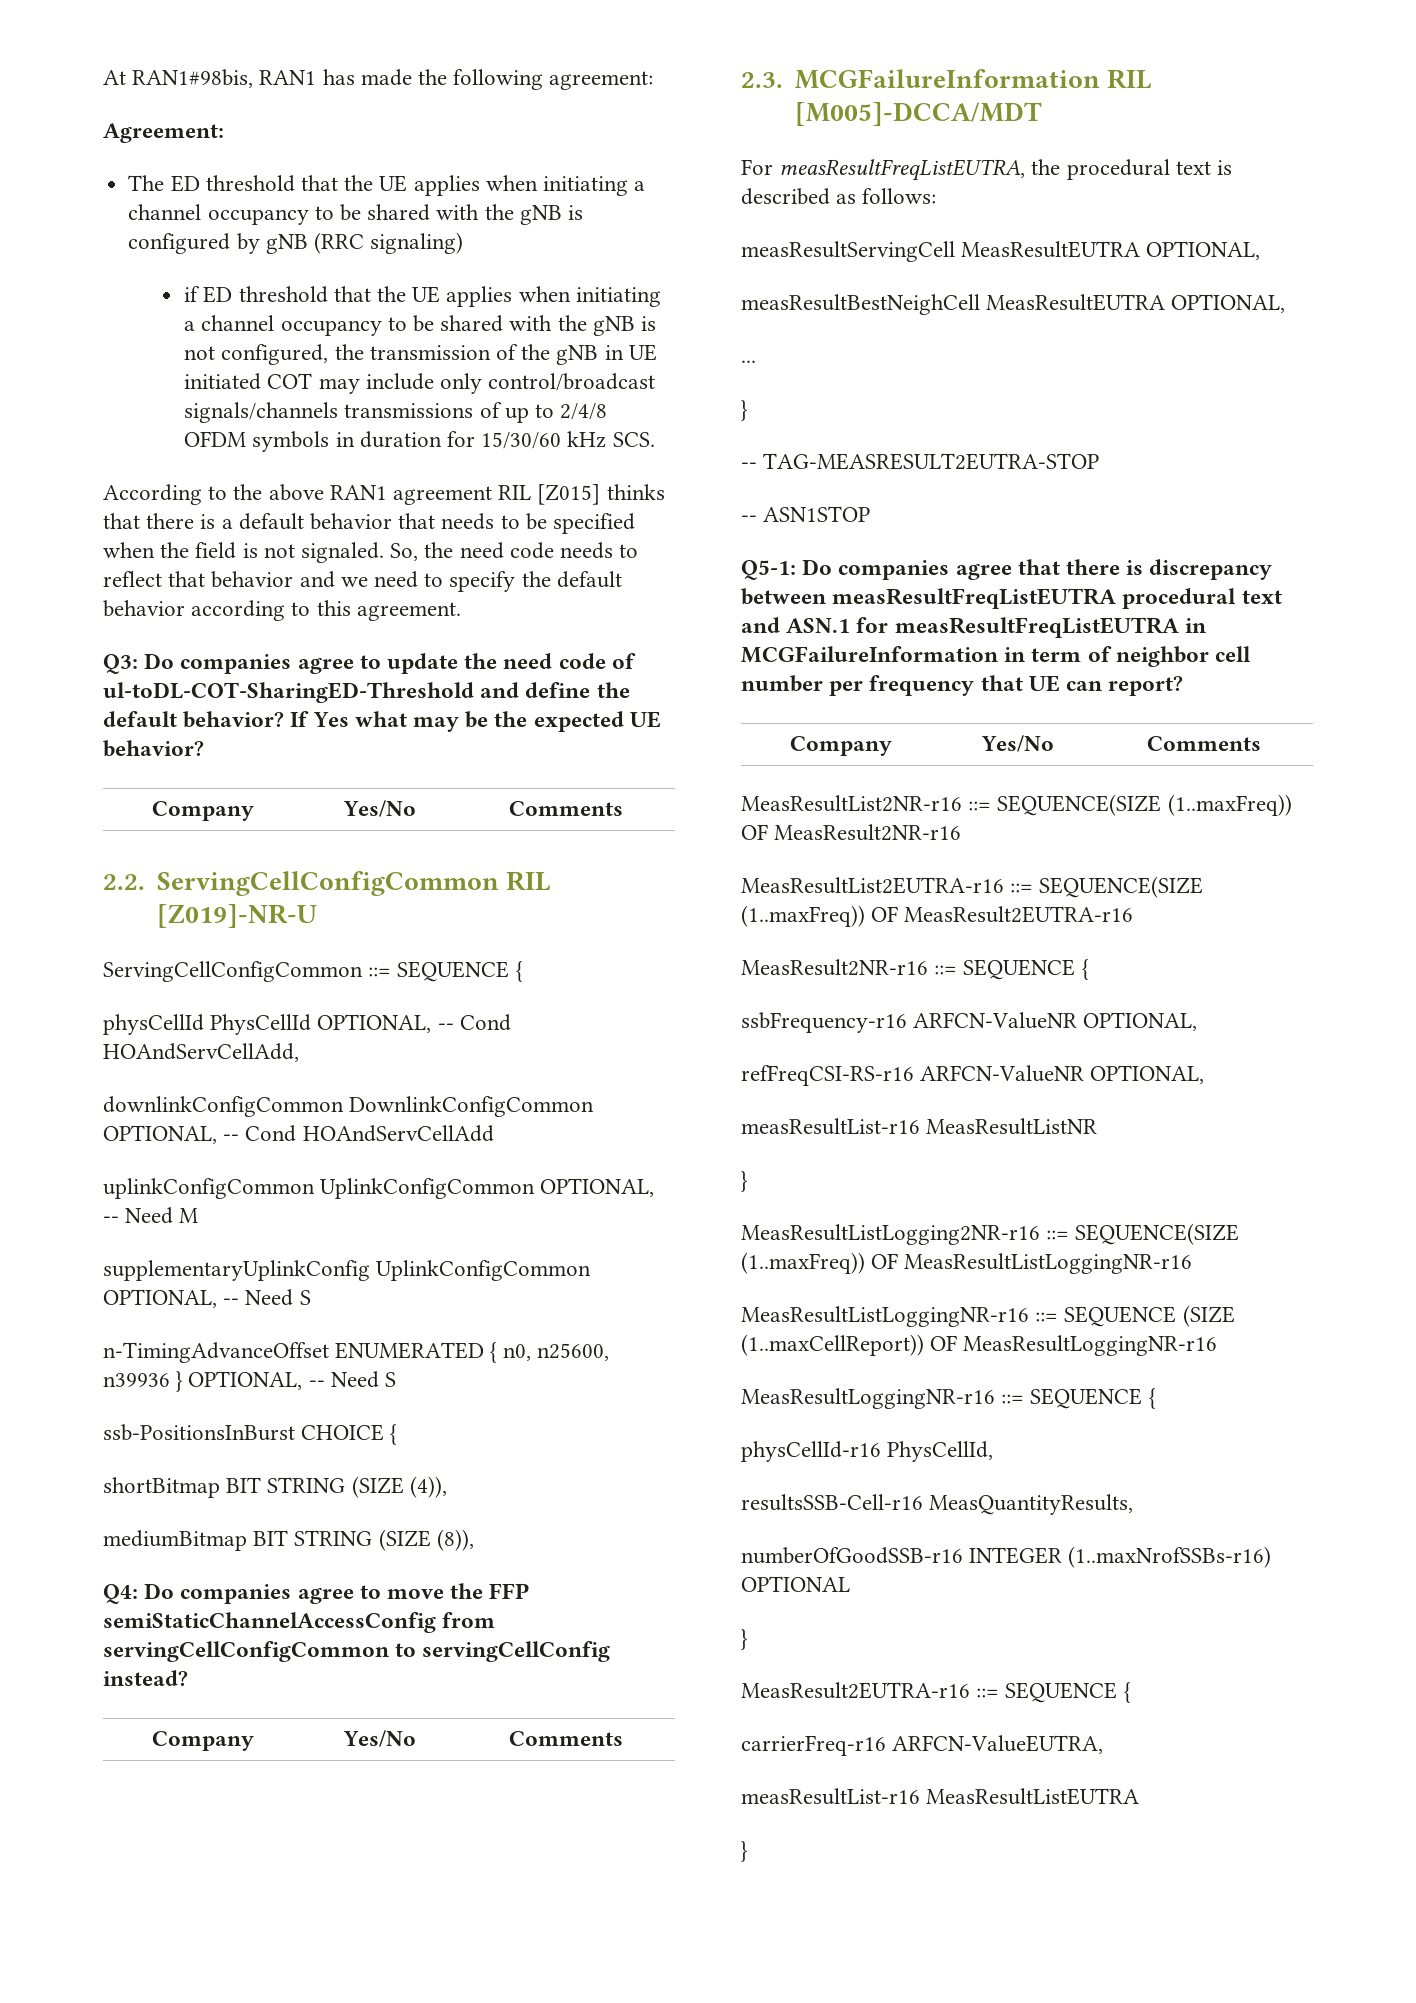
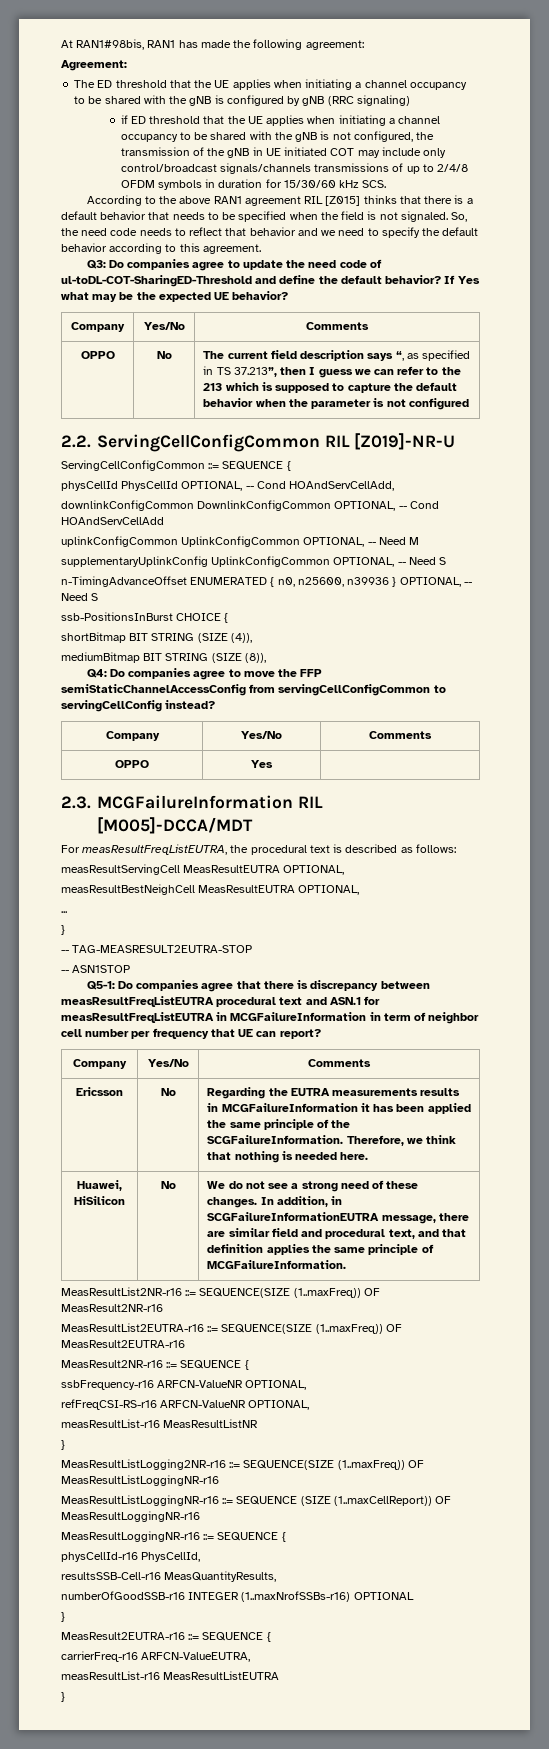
+ OPPO | No | The current field description says “, as specified in TS 37.213”, then I guess we can refer to the 213 which is supposed to capture the default behavior when the parameter is not configured
+ OPPO | Yes |
+ Ericsson | No | Regarding the EUTRA measurements results in MCGFailureInformation it has been applied the same principle of the SCGFailureInformation. Therefore, we think that nothing is needed here.
+ Huawei, HiSilicon | No | We do not see a strong need of these changes. In addition, in SCGFailureInformationEUTRA message, there are similar field and procedural text, and that definition applies the same principle of MCGFailureInformation.

